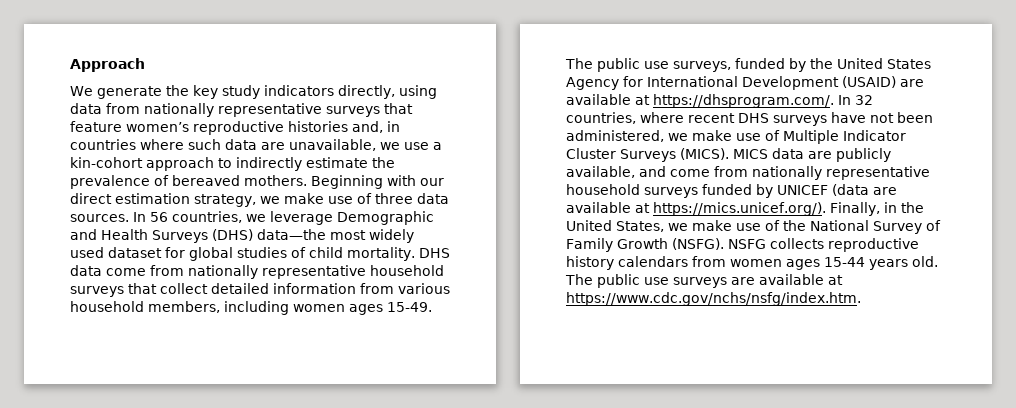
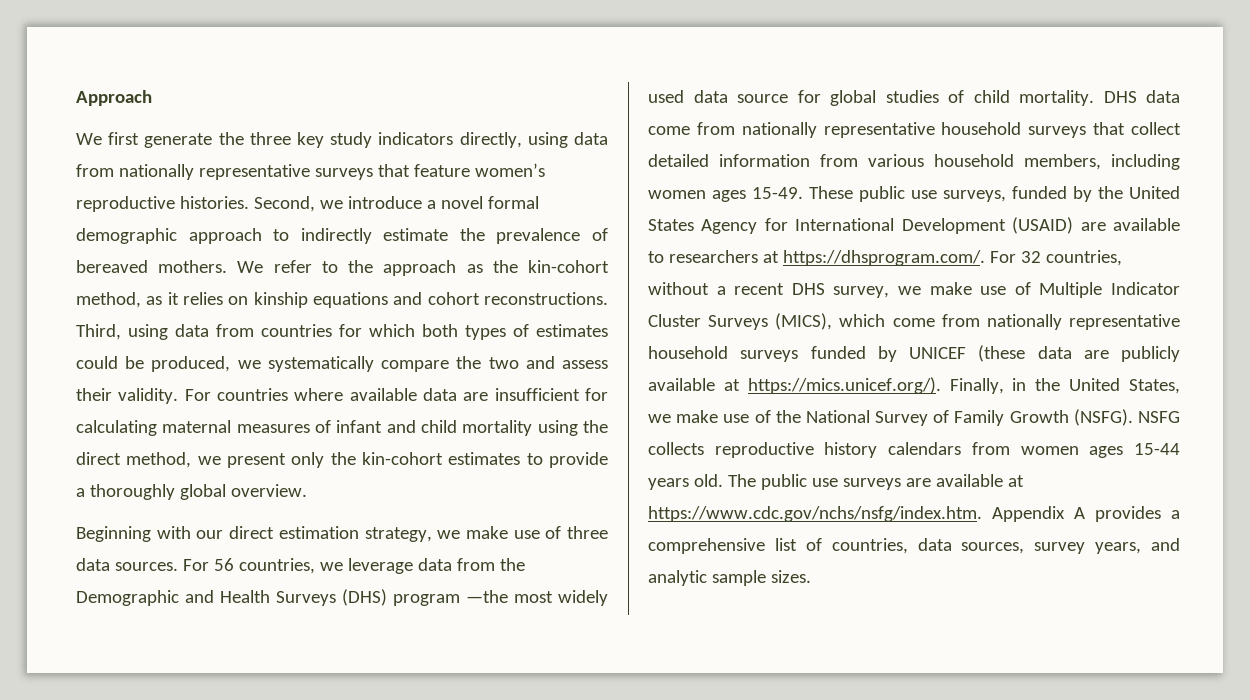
- We generate the key study indicators directly, using data from nationally representative surveys that feature women’s reproductive histories and, in countries where such data are unavailable, we use a kin-cohort approach to indirectly estimate the prevalence of bereaved mothers. Beginning with our direct estimation strategy, we make use of three data sources.
+ We first generate the three key study indicators directly, using data from nationally representative surveys that feature women’s reproductive histories. Second, we introduce a novel formal demographic approach to indirectly estimate the prevalence of bereaved mothers. We refer to the approach as the kin-cohort method, as it relies on kinship equations and cohort reconstructions. Third, using data from countries for which both types of estimates could be produced, we systematically compare the two and assess their validity. For countries where available data are insufficient for calculating maternal measures of infant and child mortality using the direct method, we present only the kin-cohort estimates to provide a thoroughly global overview.
+ Beginning with our direct estimation strategy, we make use of three data sources.
- In 56 countries, we leverage Demographic and Health Surveys (DHS) data—the most widely used dataset for global studies of child mortality.
+ For 56 countries, we leverage data from the Demographic and Health Surveys (DHS) program —the most widely used data source for global studies of child mortality.
- The public use surveys, funded by the United States Agency for International Development (USAID) are available at https://dhsprogram.com/. In 32 countries, where recent DHS surveys have not been administered, we make use of Multiple Indicator Cluster Surveys (MICS). MICS data are publicly available, and come from nationally representative household surveys funded by UNICEF (data are available at https://mics.unicef.org/). Finally, in the United States, we make use of the National Survey of Family Growth (NSFG).
+ These public use surveys, funded by the United States Agency for International Development (USAID) are available to researchers at https://dhsprogram.com/. For 32 countries, without a recent DHS survey, we make use of Multiple Indicator Cluster Surveys (MICS), which come from nationally representative household surveys funded by UNICEF (these data are publicly available at https://mics.unicef.org/). Finally, in the United States, we make use of the National Survey of Family Growth (NSFG).
- The public use surveys are available at https://www.cdc.gov/nchs/nsfg/index.htm.
+ The public use surveys are available at https://www.cdc.gov/nchs/nsfg/index.htm. Appendix A provides a comprehensive list of countries, data sources, survey years, and analytic sample sizes.

